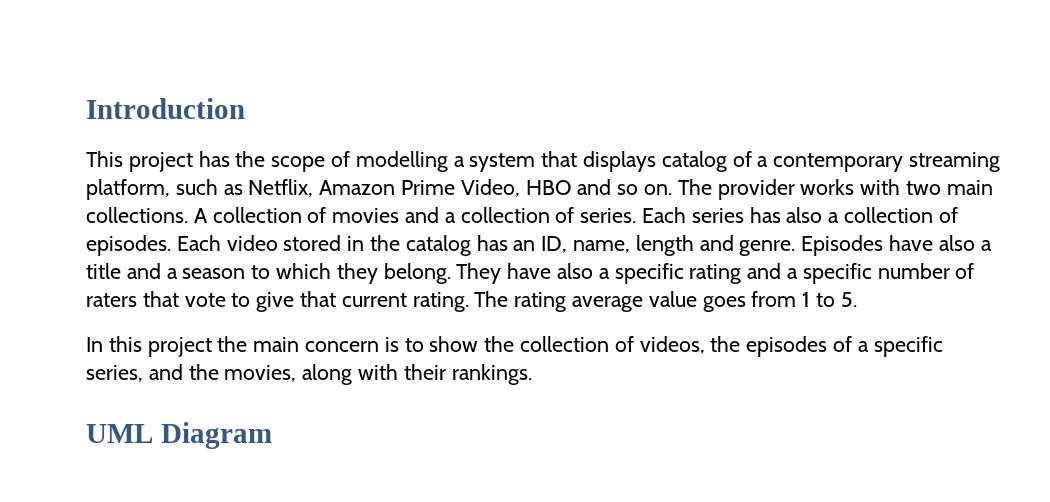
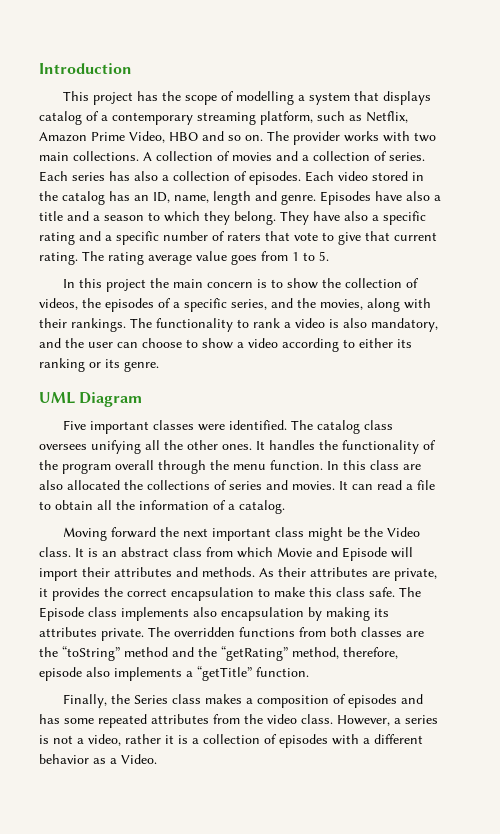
- In this project the main concern is to show the collection of videos, the episodes of a specific series, and the movies, along with their rankings.
+ In this project the main concern is to show the collection of videos, the episodes of a specific series, and the movies, along with their rankings. The functionality to rank a video is also mandatory, and the user can choose to show a video according to either its ranking or its genre.
  UML Diagram
+ Five important classes were identified. The catalog class oversees unifying all the other ones. It handles the functionality of the program overall through the menu function. In this class are also allocated the collections of series and movies. It can read a file to obtain all the information of a catalog.
+ Moving forward the next important class might be the Video class. It is an abstract class from which Movie and Episode will import their attributes and methods. As their attributes are private, it provides the correct encapsulation to make this class safe. The Episode class implements also encapsulation by making its attributes private. The overridden functions from both classes are the “toString” method and the “getRating” method, therefore, episode also implements a “getTitle” function.
+ Finally, the Series class makes a composition of episodes and has some repeated attributes from the video class. However, a series is not a video, rather it is a collection of episodes with a different behavior as a Video.

